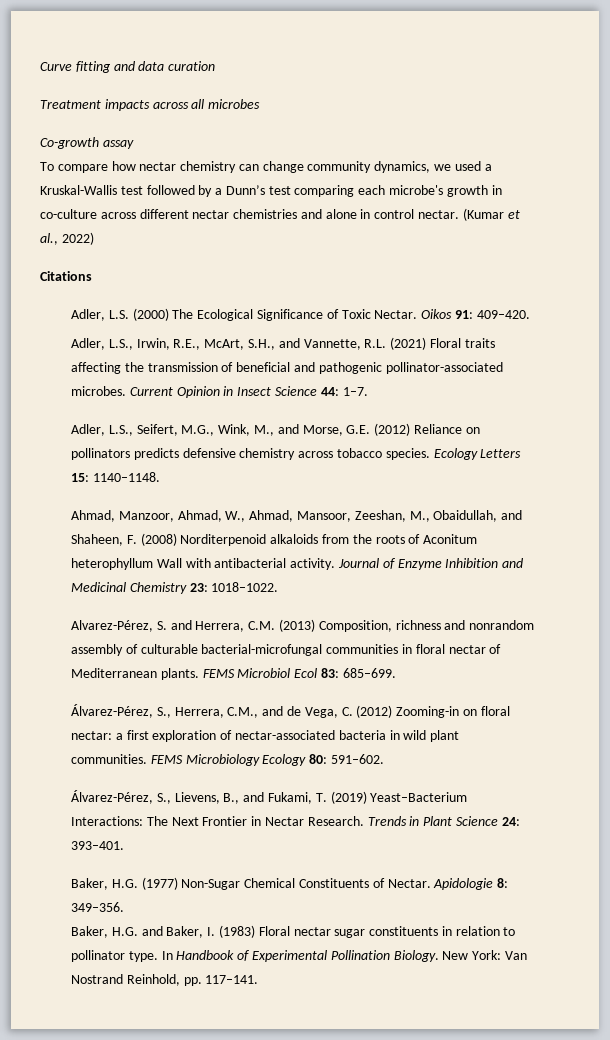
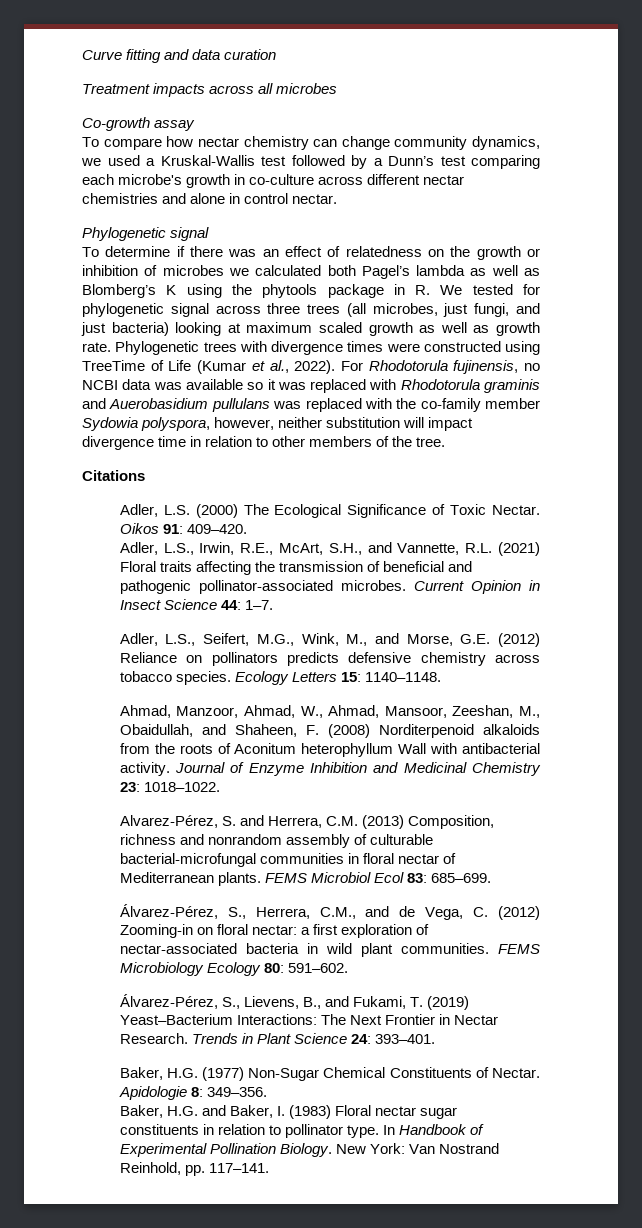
- To compare how nectar chemistry can change community dynamics, we used a Kruskal-Wallis test followed by a Dunn’s test comparing each microbe's growth in co-culture across different nectar chemistries and alone in control nectar. (Kumar et al., 2022)
+ To compare how nectar chemistry can change community dynamics, we used a Kruskal-Wallis test followed by a Dunn’s test comparing each microbe's growth in co-culture across different nectar chemistries and alone in control nectar.
+ Phylogenetic signal
+ To determine if there was an effect of relatedness on the growth or inhibition of microbes we calculated both Pagel’s lambda as well as Blomberg’s K using the phytools package in R. We tested for phylogenetic signal across three trees (all microbes, just fungi, and just bacteria) looking at maximum scaled growth as well as growth rate. Phylogenetic trees with divergence times were constructed using TreeTime of Life (Kumar et al., 2022). For Rhodotorula fujinensis, no NCBI data was available so it was replaced with Rhodotorula graminis and Auerobasidium pullulans was replaced with the co-family member Sydowia polyspora, however, neither substitution will impact divergence time in relation to other members of the tree.

